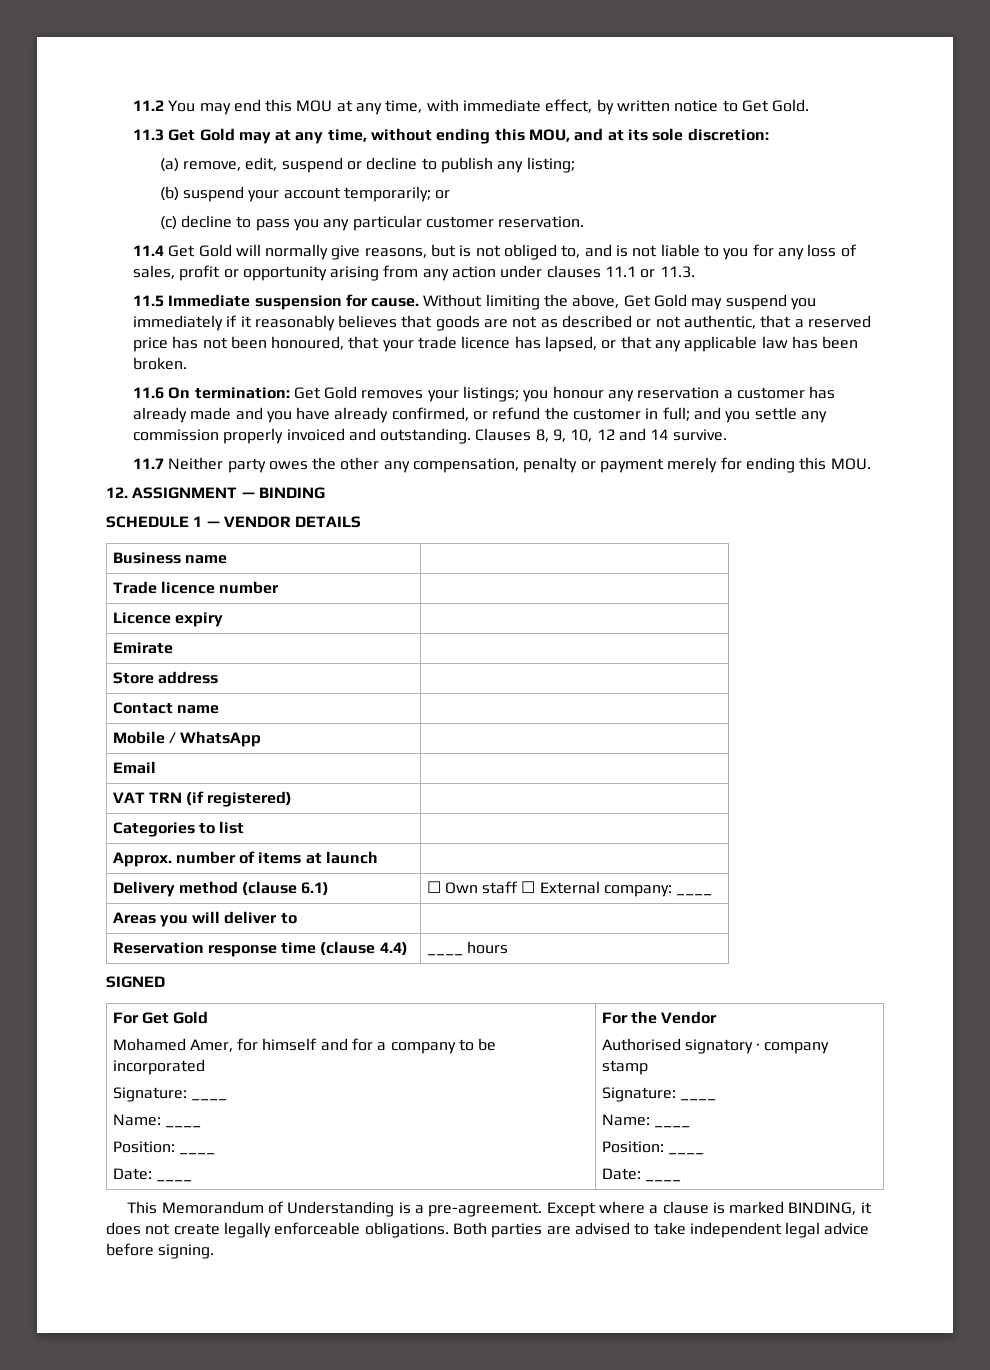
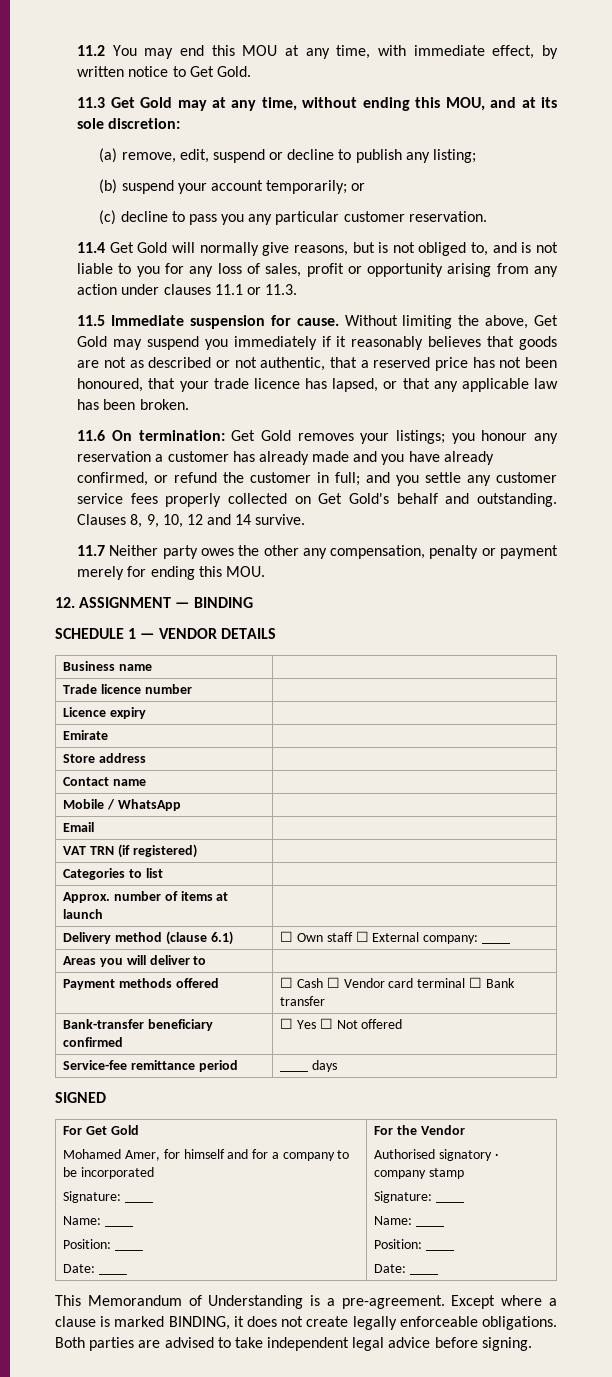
- 11.6 On termination: Get Gold removes your listings; you honour any reservation a customer has already made and you have already confirmed, or refund the customer in full; and you settle any commission properly invoiced and outstanding.
+ 11.6 On termination: Get Gold removes your listings; you honour any reservation a customer has already made and you have already confirmed, or refund the customer in full; and you settle any customer service fees properly collected on Get Gold's behalf and outstanding.
- Reservation response time (clause 4.4) | ____ hours
+ Payment methods offered | ☐ Cash ☐ Vendor card terminal ☐ Bank transfer
+ Bank-transfer beneficiary confirmed | ☐ Yes ☐ Not offered
+ Service-fee remittance period | ____ days

